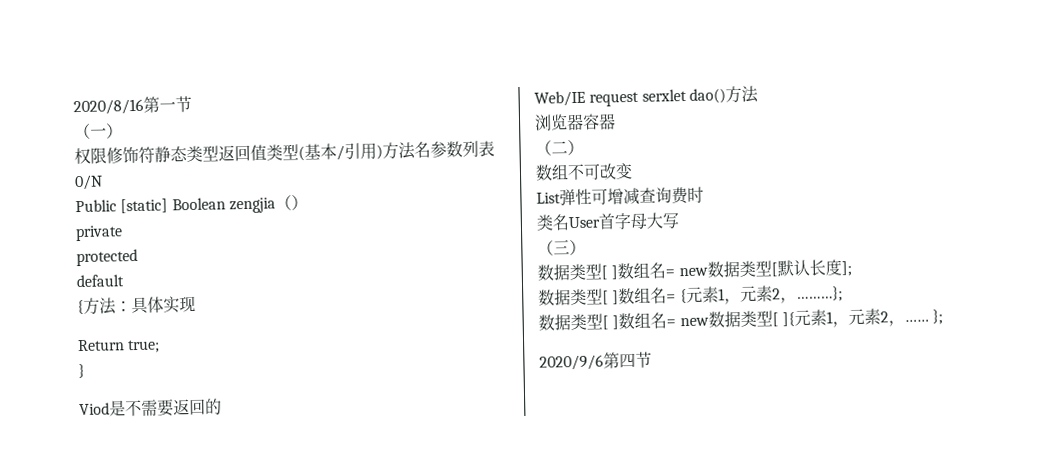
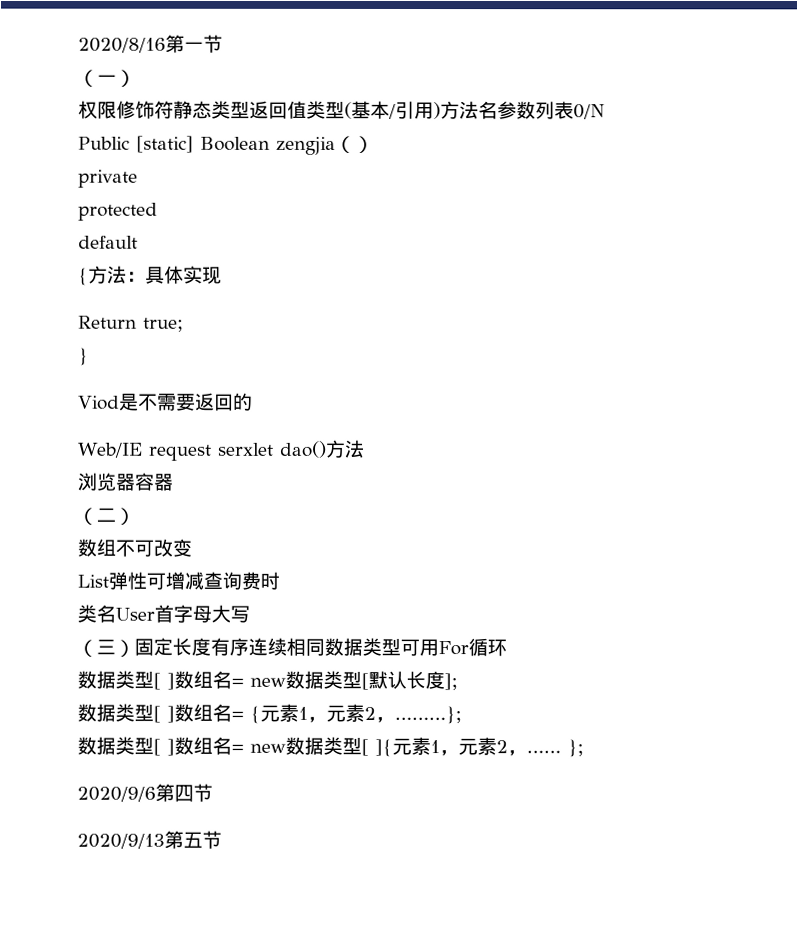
- （三）
+ （三）固定长度有序连续相同数据类型可用For循环
+ 2020/9/13第五节

